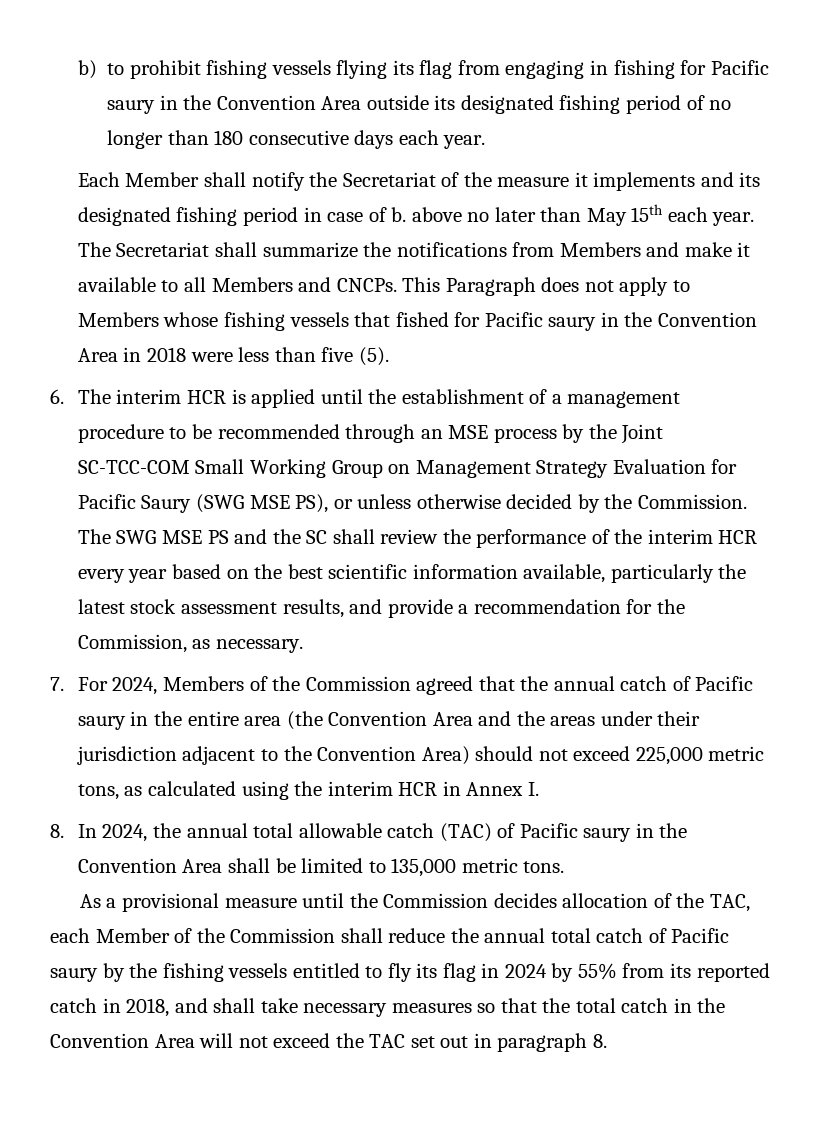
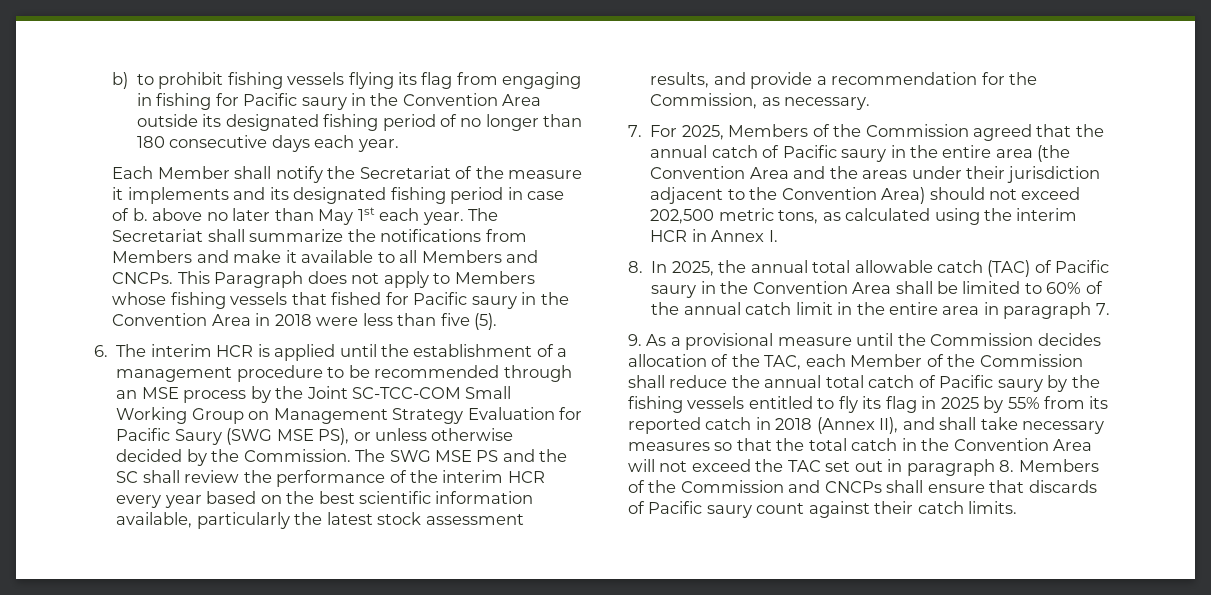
- Each Member shall notify the Secretariat of the measure it implements and its designated fishing period in case of b. above no later than May 15th each year.
+ Each Member shall notify the Secretariat of the measure it implements and its designated fishing period in case of b. above no later than May 1st each year.
- 7. For 2024, Members of the Commission agreed that the annual catch of Pacific saury in the entire area (the Convention Area and the areas under their jurisdiction adjacent to the Convention Area) should not exceed 225,000 metric tons, as calculated using the interim HCR in Annex I.
+ 7. For 2025, Members of the Commission agreed that the annual catch of Pacific saury in the entire area (the Convention Area and the areas under their jurisdiction adjacent to the Convention Area) should not exceed 202,500 metric tons, as calculated using the interim HCR in Annex I.
- 8. In 2024, the annual total allowable catch (TAC) of Pacific saury in the Convention Area shall be limited to 135,000 metric tons.
- As a provisional measure until the Commission decides allocation of the TAC, each Member of the Commission shall reduce the annual total catch of Pacific saury by the fishing vessels entitled to fly its flag in 2024 by 55% from its reported catch in 2018, and shall take necessary measures so that the total catch in the Convention Area will not exceed the TAC set out in paragraph 8.
+ 8. In 2025, the annual total allowable catch (TAC) of Pacific saury in the Convention Area shall be limited to 60% of the annual catch limit in the entire area in paragraph 7.
+ 9. As a provisional measure until the Commission decides allocation of the TAC, each Member of the Commission shall reduce the annual total catch of Pacific saury by the fishing vessels entitled to fly its flag in 2025 by 55% from its reported catch in 2018 (Annex II), and shall take necessary measures so that the total catch in the Convention Area will not exceed the TAC set out in paragraph 8. Members of the Commission and CNCPs shall ensure that discards of Pacific saury count against their catch limits.

